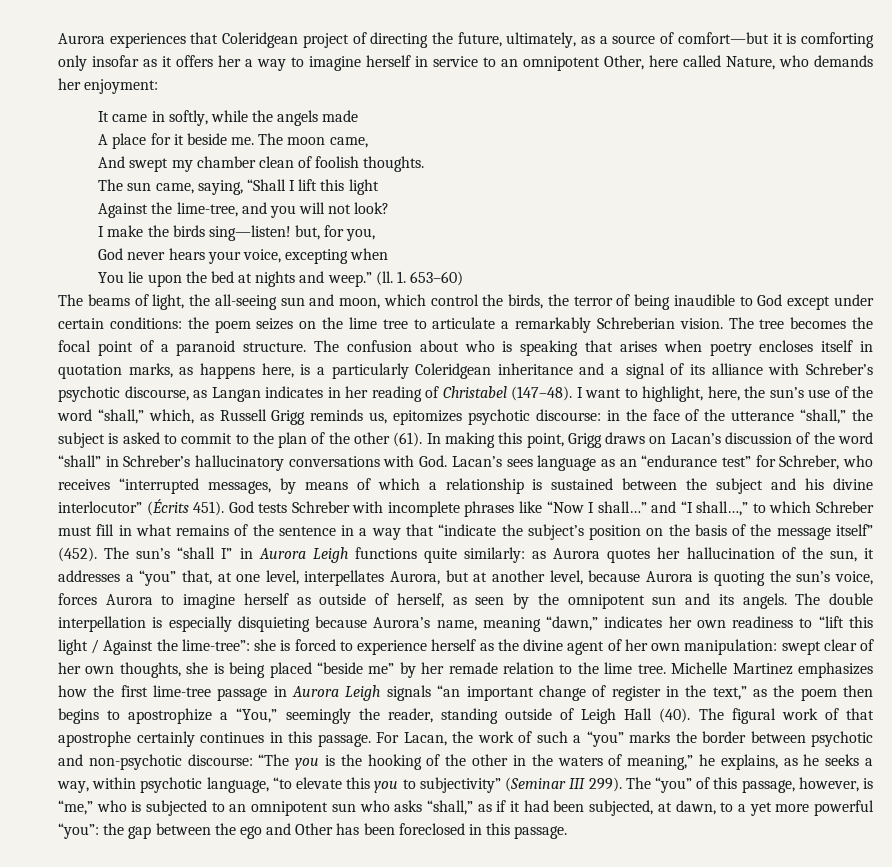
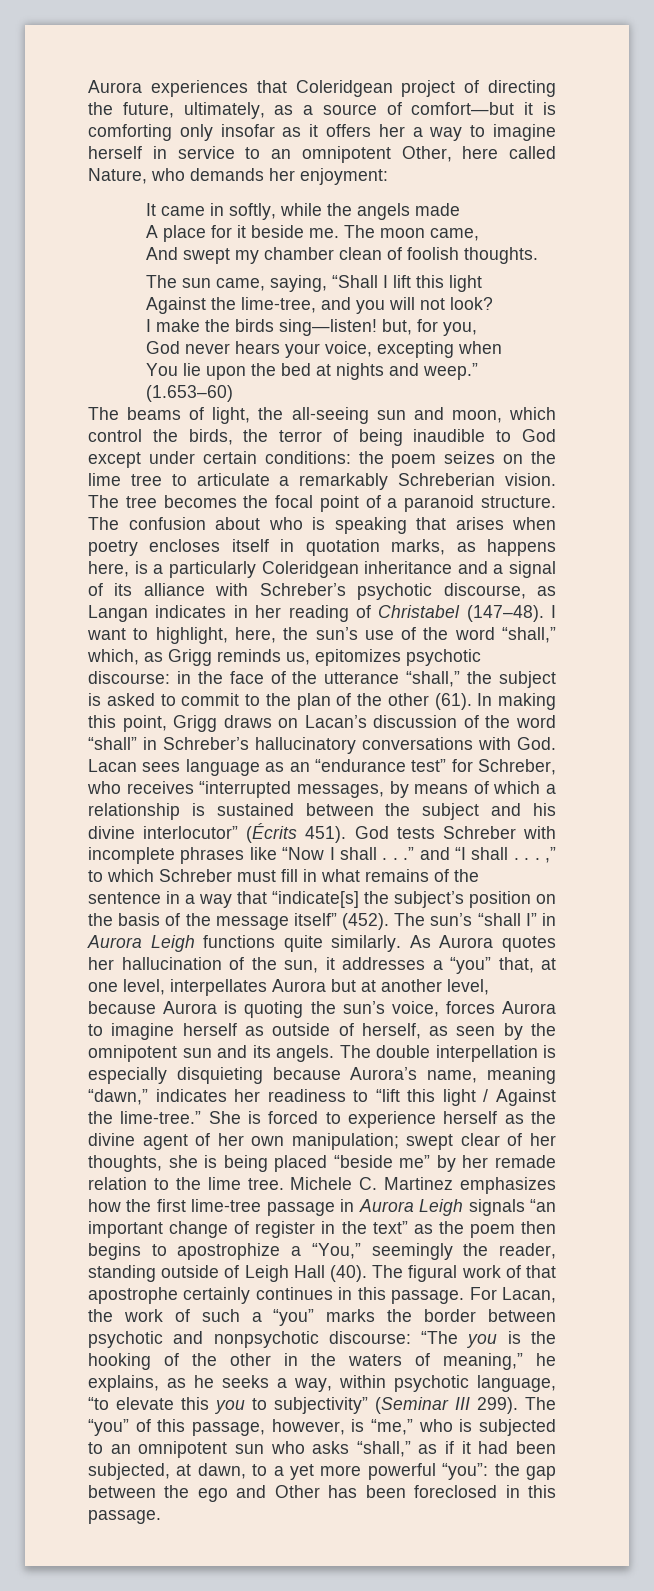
- (ll. 1. 653–60)
+ (1.653–60)
- I want to highlight, here, the sun’s use of the word “shall,” which, as Russell Grigg reminds us, epitomizes psychotic discourse: in the face of the utterance “shall,” the subject is asked to commit to the plan of the other (61).
+ I want to highlight, here, the sun’s use of the word “shall,” which, as Grigg reminds us, epitomizes psychotic discourse: in the face of the utterance “shall,” the subject is asked to commit to the plan of the other (61).
- In making this point, Grigg draws on Lacan’s discussion of the word “shall” in Schreber’s hallucinatory conversations with God. Lacan’s sees language as an “endurance test” for Schreber, who receives “interrupted messages, by means of which a relationship is sustained between the subject and his divine interlocutor” (Écrits 451).
+ In making this point, Grigg draws on Lacan’s discussion of the word “shall” in Schreber’s hallucinatory conversations with God. Lacan sees language as an “endurance test” for Schreber, who receives “interrupted messages, by means of which a relationship is sustained between the subject and his divine interlocutor” (Écrits 451).
- God tests Schreber with incomplete phrases like “Now I shall…” and “I shall…,” to which Schreber must fill in what remains of the sentence in a way that “indicate the subject’s position on the basis of the message itself” (452).
+ God tests Schreber with incomplete phrases like “Now I shall . . .” and “I shall . . . ,” to which Schreber must fill in what remains of the sentence in a way that “indicate[s] the subject’s position on the basis of the message itself” (452).
- The sun’s “shall I” in Aurora Leigh functions quite similarly: as Aurora quotes her hallucination of the sun, it addresses a “you” that, at one level, interpellates Aurora, but at another level, because Aurora is quoting the sun’s voice, forces Aurora to imagine herself as outside of herself, as seen by the omnipotent sun and its angels.
+ The sun’s “shall I” in Aurora Leigh functions quite similarly. As Aurora quotes her hallucination of the sun, it addresses a “you” that, at one level, interpellates Aurora but at another level, because Aurora is quoting the sun’s voice, forces Aurora to imagine herself as outside of herself, as seen by the omnipotent sun and its angels.
- The double interpellation is especially disquieting because Aurora’s name, meaning “dawn,” indicates her own readiness to “lift this light / Against the lime-tree”: she is forced to experience herself as the divine agent of her own manipulation: swept clear of her own thoughts, she is being placed “beside me” by her remade relation to the lime tree.
+ The double interpellation is especially disquieting because Aurora’s name, meaning “dawn,” indicates her readiness to “lift this light / Against the lime-tree.” She is forced to experience herself as the divine agent of her own manipulation; swept clear of her thoughts, she is being placed “beside me” by her remade relation to the lime tree.
- Michelle Martinez emphasizes how the first lime-tree passage in Aurora Leigh signals “an important change of register in the text,” as the poem then begins to apostrophize a “You,” seemingly the reader, standing outside of Leigh Hall (40).
+ Michele C. Martinez emphasizes how the first lime-tree passage in Aurora Leigh signals “an important change of register in the text” as the poem then begins to apostrophize a “You,” seemingly the reader, standing outside of Leigh Hall (40).
- For Lacan, the work of such a “you” marks the border between psychotic and non-psychotic discourse: “The you is the hooking of the other in the waters of meaning,” he explains, as he seeks a way, within psychotic language, “to elevate this you to subjectivity” (Seminar III 299).
+ For Lacan, the work of such a “you” marks the border between psychotic and nonpsychotic discourse: “The you is the hooking of the other in the waters of meaning,” he explains, as he seeks a way, within psychotic language, “to elevate this you to subjectivity” (Seminar III 299).

